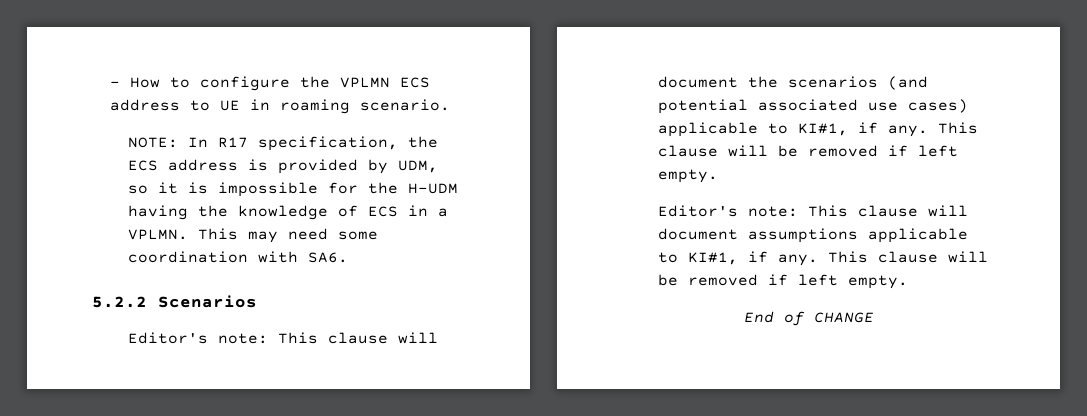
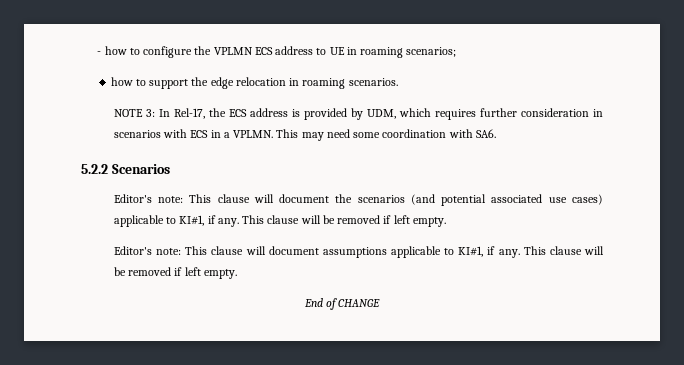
- - How to configure the VPLMN ECS address to UE in roaming scenario.
- NOTE: In R17 specification, the ECS address is provided by UDM, so it is impossible for the H-UDM having the knowledge of ECS in a VPLMN.
+ - how to configure the VPLMN ECS address to UE in roaming scenarios;
+ how to support the edge relocation in roaming scenarios.
+ NOTE 3: In Rel-17, the ECS address is provided by UDM, which requires further consideration in scenarios with ECS in a VPLMN.

